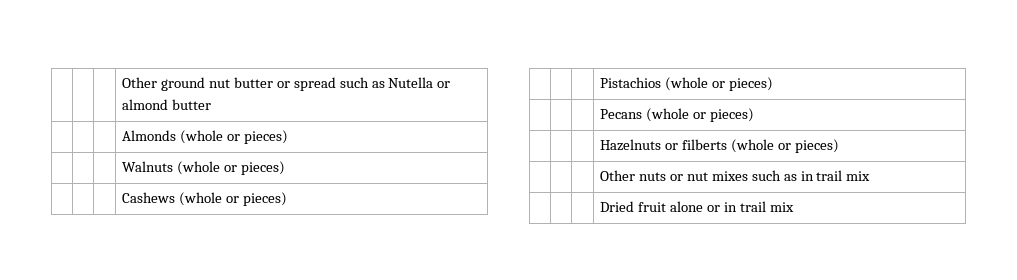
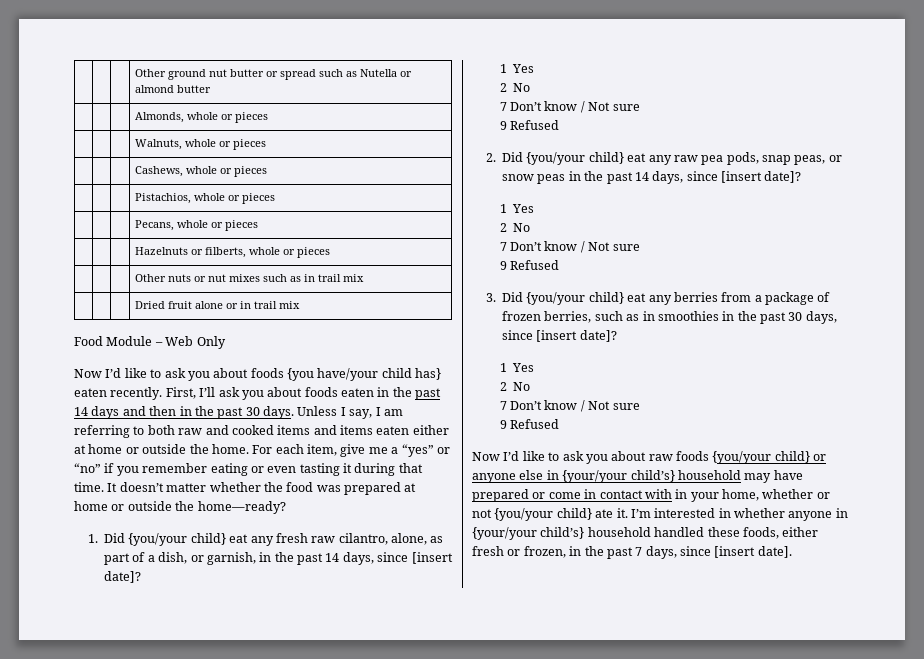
- | | | Almonds (whole or pieces)
- | | | Walnuts (whole or pieces)
- | | | Cashews (whole or pieces)
- | | | Pistachios (whole or pieces)
- | | | Pecans (whole or pieces)
- | | | Hazelnuts or filberts (whole or pieces)
+ | | | Almonds, whole or pieces
+ | | | Walnuts, whole or pieces
+ | | | Cashews, whole or pieces
+ | | | Pistachios, whole or pieces
+ | | | Pecans, whole or pieces
+ | | | Hazelnuts or filberts, whole or pieces
+ Food Module – Web Only
+ Now I’d like to ask you about foods {you have/your child has} eaten recently. First, I’ll ask you about foods eaten in the past 14 days and then in the past 30 days. Unless I say, I am referring to both raw and cooked items and items eaten either at home or outside the home. For each item, give me a “yes” or “no” if you remember eating or even tasting it during that time. It doesn’t matter whether the food was prepared at home or outside the home—ready?
+ 1. Did {you/your child} eat any fresh raw cilantro, alone, as part of a dish, or garnish, in the past 14 days, since [insert date]?
+ 1 Yes
+ 2 No
+ 7 Don’t know / Not sure
+ 9 Refused
+ 2. Did {you/your child} eat any raw pea pods, snap peas, or snow peas in the past 14 days, since [insert date]?
+ 1 Yes
+ 2 No
+ 7 Don’t know / Not sure
+ 9 Refused
+ 3. Did {you/your child} eat any berries from a package of frozen berries, such as in smoothies in the past 30 days, since [insert date]?
+ 1 Yes
+ 2 No
+ 7 Don’t know / Not sure
+ 9 Refused
+ Now I’d like to ask you about raw foods {you/your child} or anyone else in {your/your child’s} household may have prepared or come in contact with in your home, whether or not {you/your child} ate it. I’m interested in whether anyone in {your/your child’s} household handled these foods, either fresh or frozen, in the past 7 days, since [insert date].

